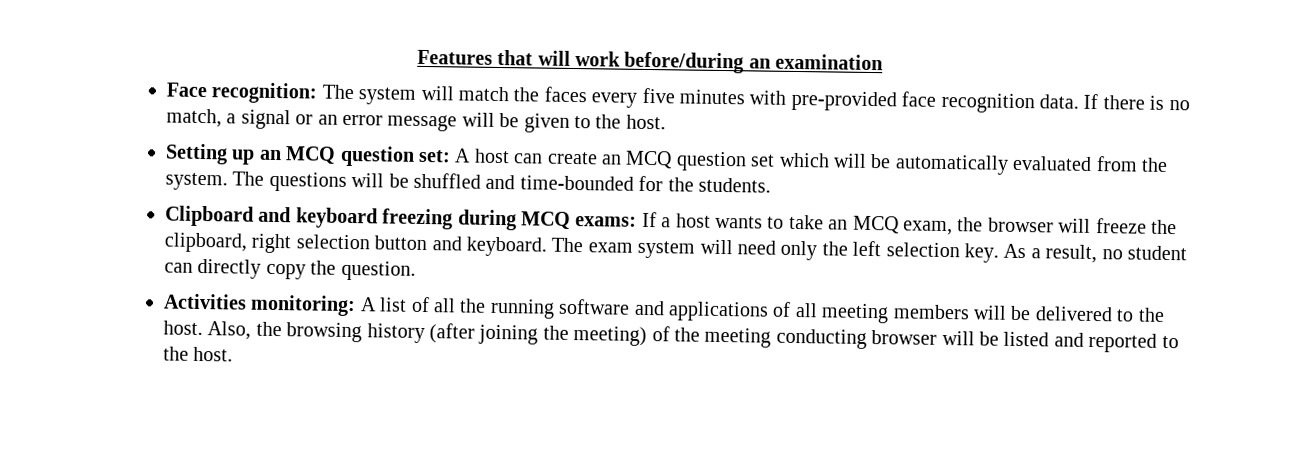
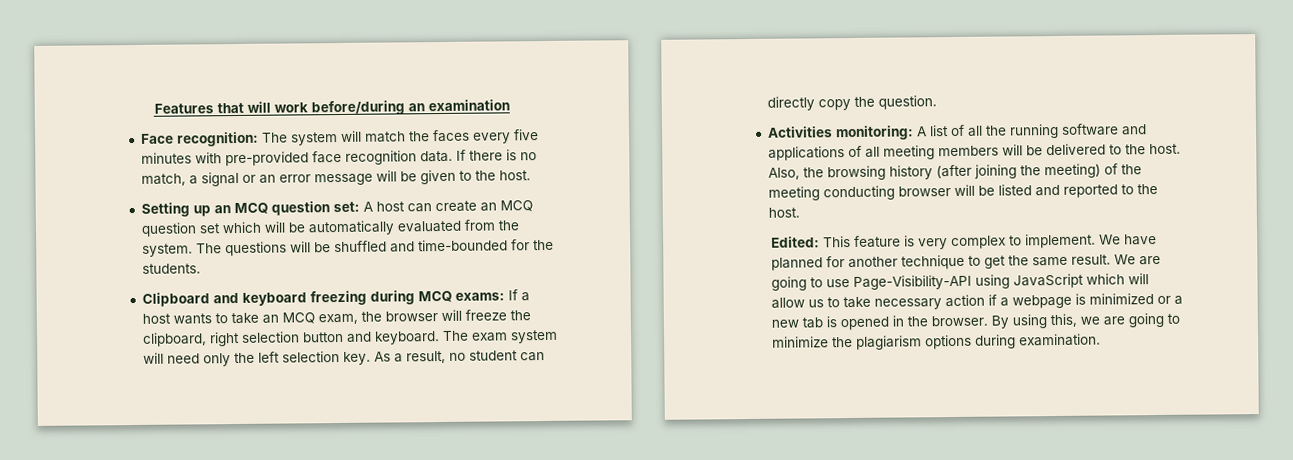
+ Edited: This feature is very complex to implement. We have planned for another technique to get the same result. We are going to use Page-Visibility-API using JavaScript which will allow us to take necessary action if a webpage is minimized or a new tab is opened in the browser. By using this, we are going to minimize the plagiarism options during examination.

